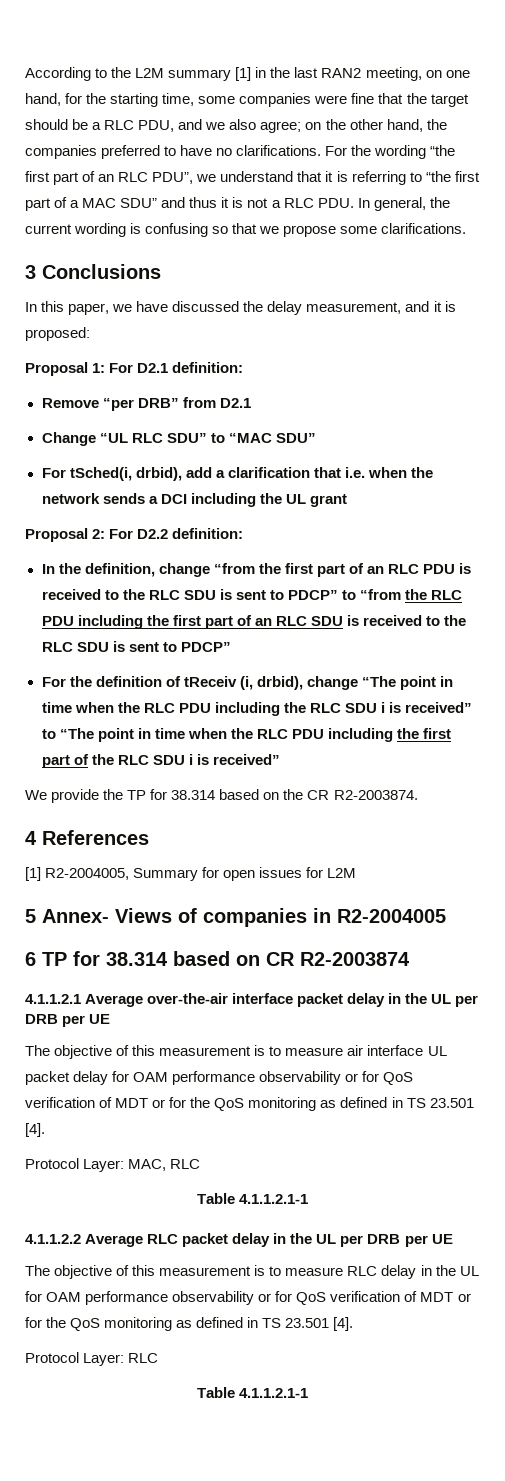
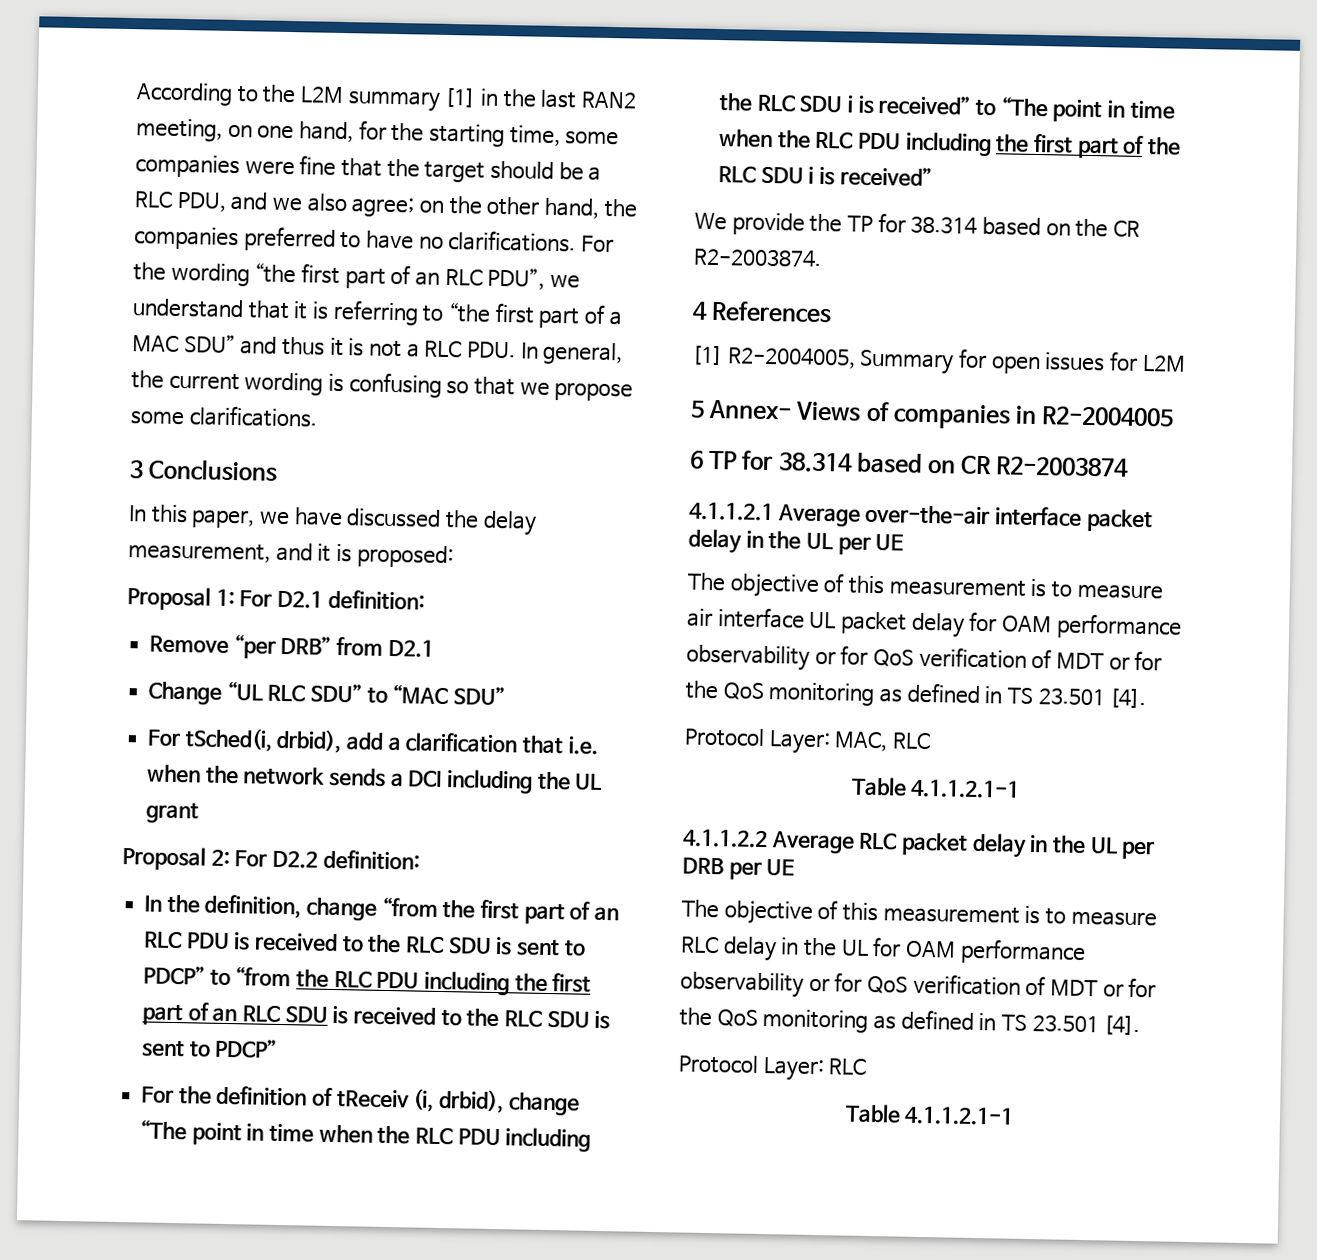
- 4.1.1.2.1 Average over-the-air interface packet delay in the UL per DRB per UE
+ 4.1.1.2.1 Average over-the-air interface packet delay in the UL per UE

